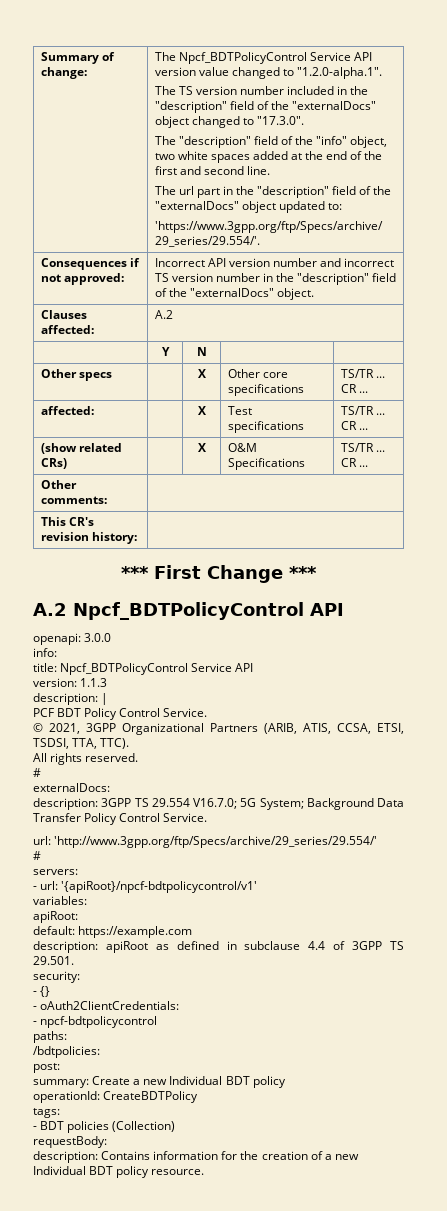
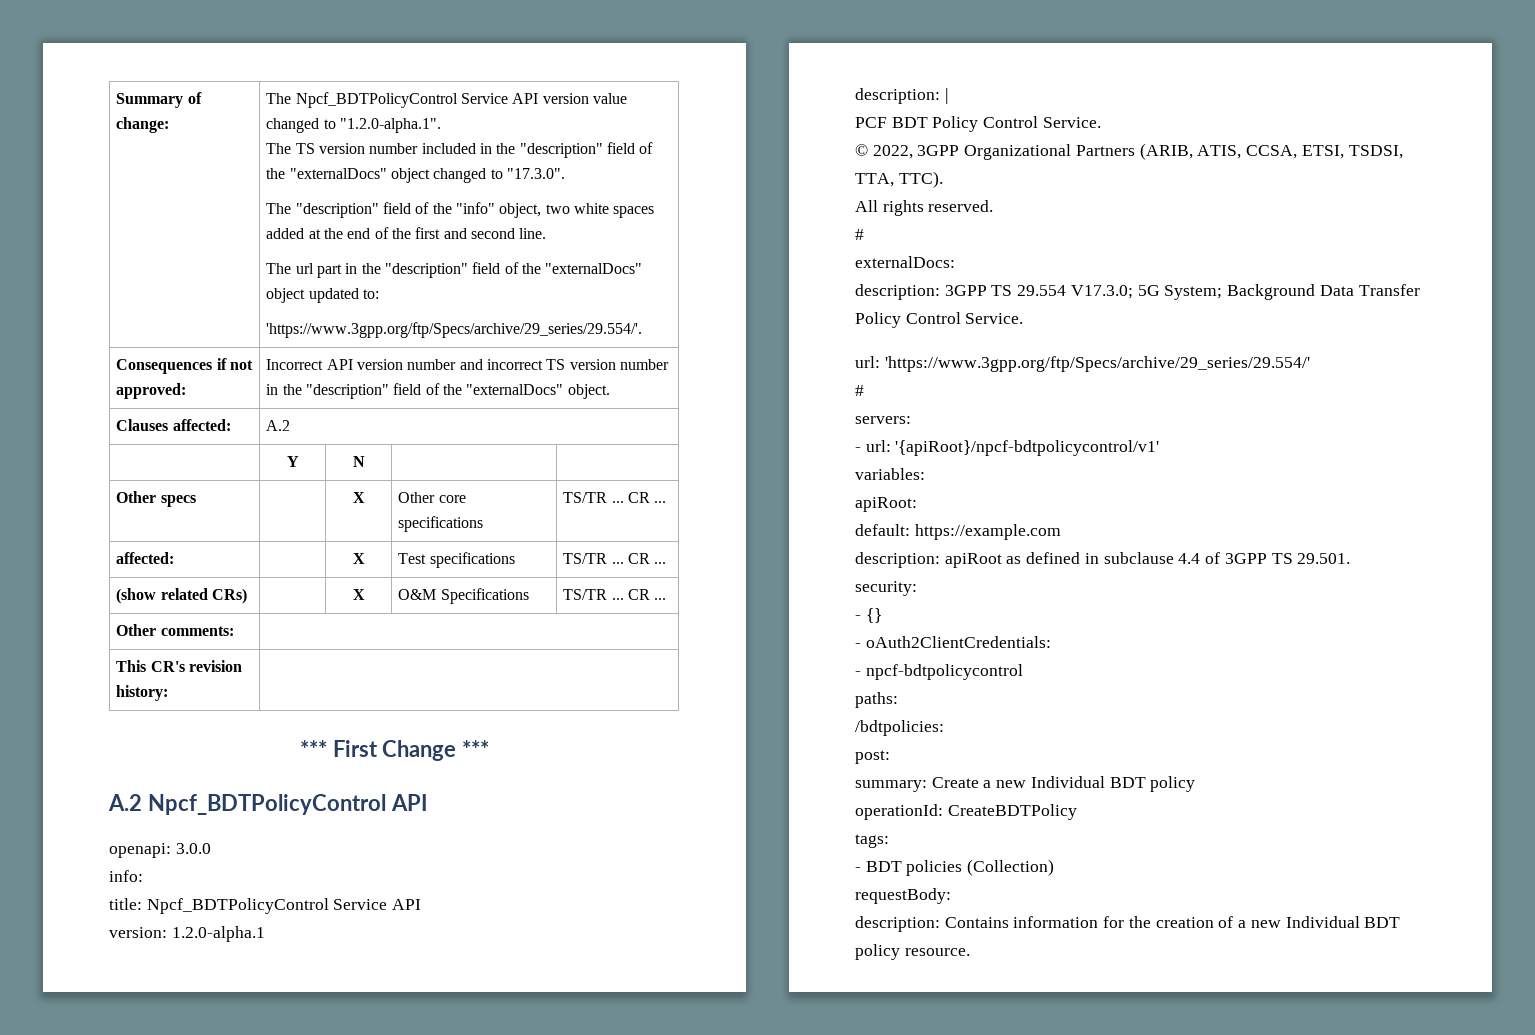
- version: 1.1.3
+ version: 1.2.0-alpha.1
- © 2021, 3GPP Organizational Partners (ARIB, ATIS, CCSA, ETSI, TSDSI, TTA, TTC).
+ © 2022, 3GPP Organizational Partners (ARIB, ATIS, CCSA, ETSI, TSDSI, TTA, TTC).
- description: 3GPP TS 29.554 V16.7.0; 5G System; Background Data Transfer Policy Control Service.
+ description: 3GPP TS 29.554 V17.3.0; 5G System; Background Data Transfer Policy Control Service.
- url: 'http://www.3gpp.org/ftp/Specs/archive/29_series/29.554/'
+ url: 'https://www.3gpp.org/ftp/Specs/archive/29_series/29.554/'

